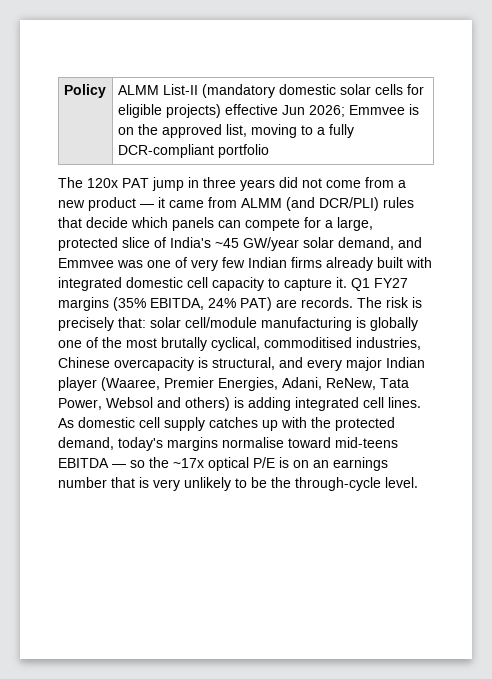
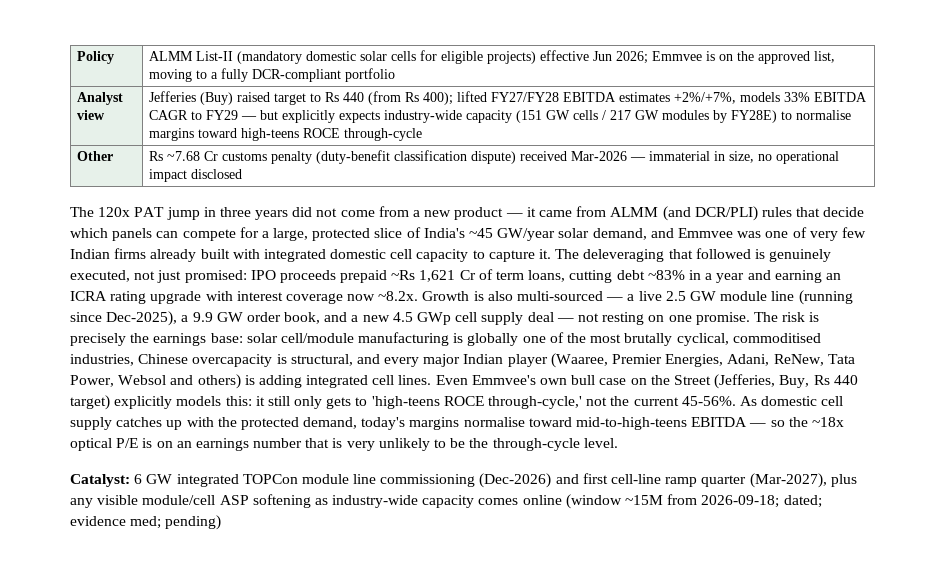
+ Analyst view | Jefferies (Buy) raised target to Rs 440 (from Rs 400); lifted FY27/FY28 EBITDA estimates +2%/+7%, models 33% EBITDA CAGR to FY29 — but explicitly expects industry-wide capacity (151 GW cells / 217 GW modules by FY28E) to normalise margins toward high-teens ROCE through-cycle
+ Other | Rs ~7.68 Cr customs penalty (duty-benefit classification dispute) received Mar-2026 — immaterial in size, no operational impact disclosed
- Q1 FY27 margins (35% EBITDA, 24% PAT) are records.
+ The deleveraging that followed is genuinely executed, not just promised: IPO proceeds prepaid ~Rs 1,621 Cr of term loans, cutting debt ~83% in a year and earning an ICRA rating upgrade with interest coverage now ~8.2x. Growth is also multi-sourced — a live 2.5 GW module line (running since Dec-2025), a 9.9 GW order book, and a new 4.5 GWp cell supply deal — not resting on one promise.
- The risk is precisely that: solar cell/module manufacturing is globally one of the most brutally cyclical, commoditised industries, Chinese overcapacity is structural, and every major Indian player (Waaree, Premier Energies, Adani, ReNew, Tata Power, Websol and others) is adding integrated cell lines.
+ The risk is precisely the earnings base: solar cell/module manufacturing is globally one of the most brutally cyclical, commoditised industries, Chinese overcapacity is structural, and every major Indian player (Waaree, Premier Energies, Adani, ReNew, Tata Power, Websol and others) is adding integrated cell lines.
+ Even Emmvee's own bull case on the Street (Jefferies, Buy, Rs 440 target) explicitly models this: it still only gets to 'high-teens ROCE through-cycle,' not the current 45-56%.
- As domestic cell supply catches up with the protected demand, today's margins normalise toward mid-teens EBITDA — so the ~17x optical P/E is on an earnings number that is very unlikely to be the through-cycle level.
+ As domestic cell supply catches up with the protected demand, today's margins normalise toward mid-to-high-teens EBITDA — so the ~18x optical P/E is on an earnings number that is very unlikely to be the through-cycle level.
+ Catalyst: 6 GW integrated TOPCon module line commissioning (Dec-2026) and first cell-line ramp quarter (Mar-2027), plus any visible module/cell ASP softening as industry-wide capacity comes online (window ~15M from 2026-09-18; dated; evidence med; pending)

